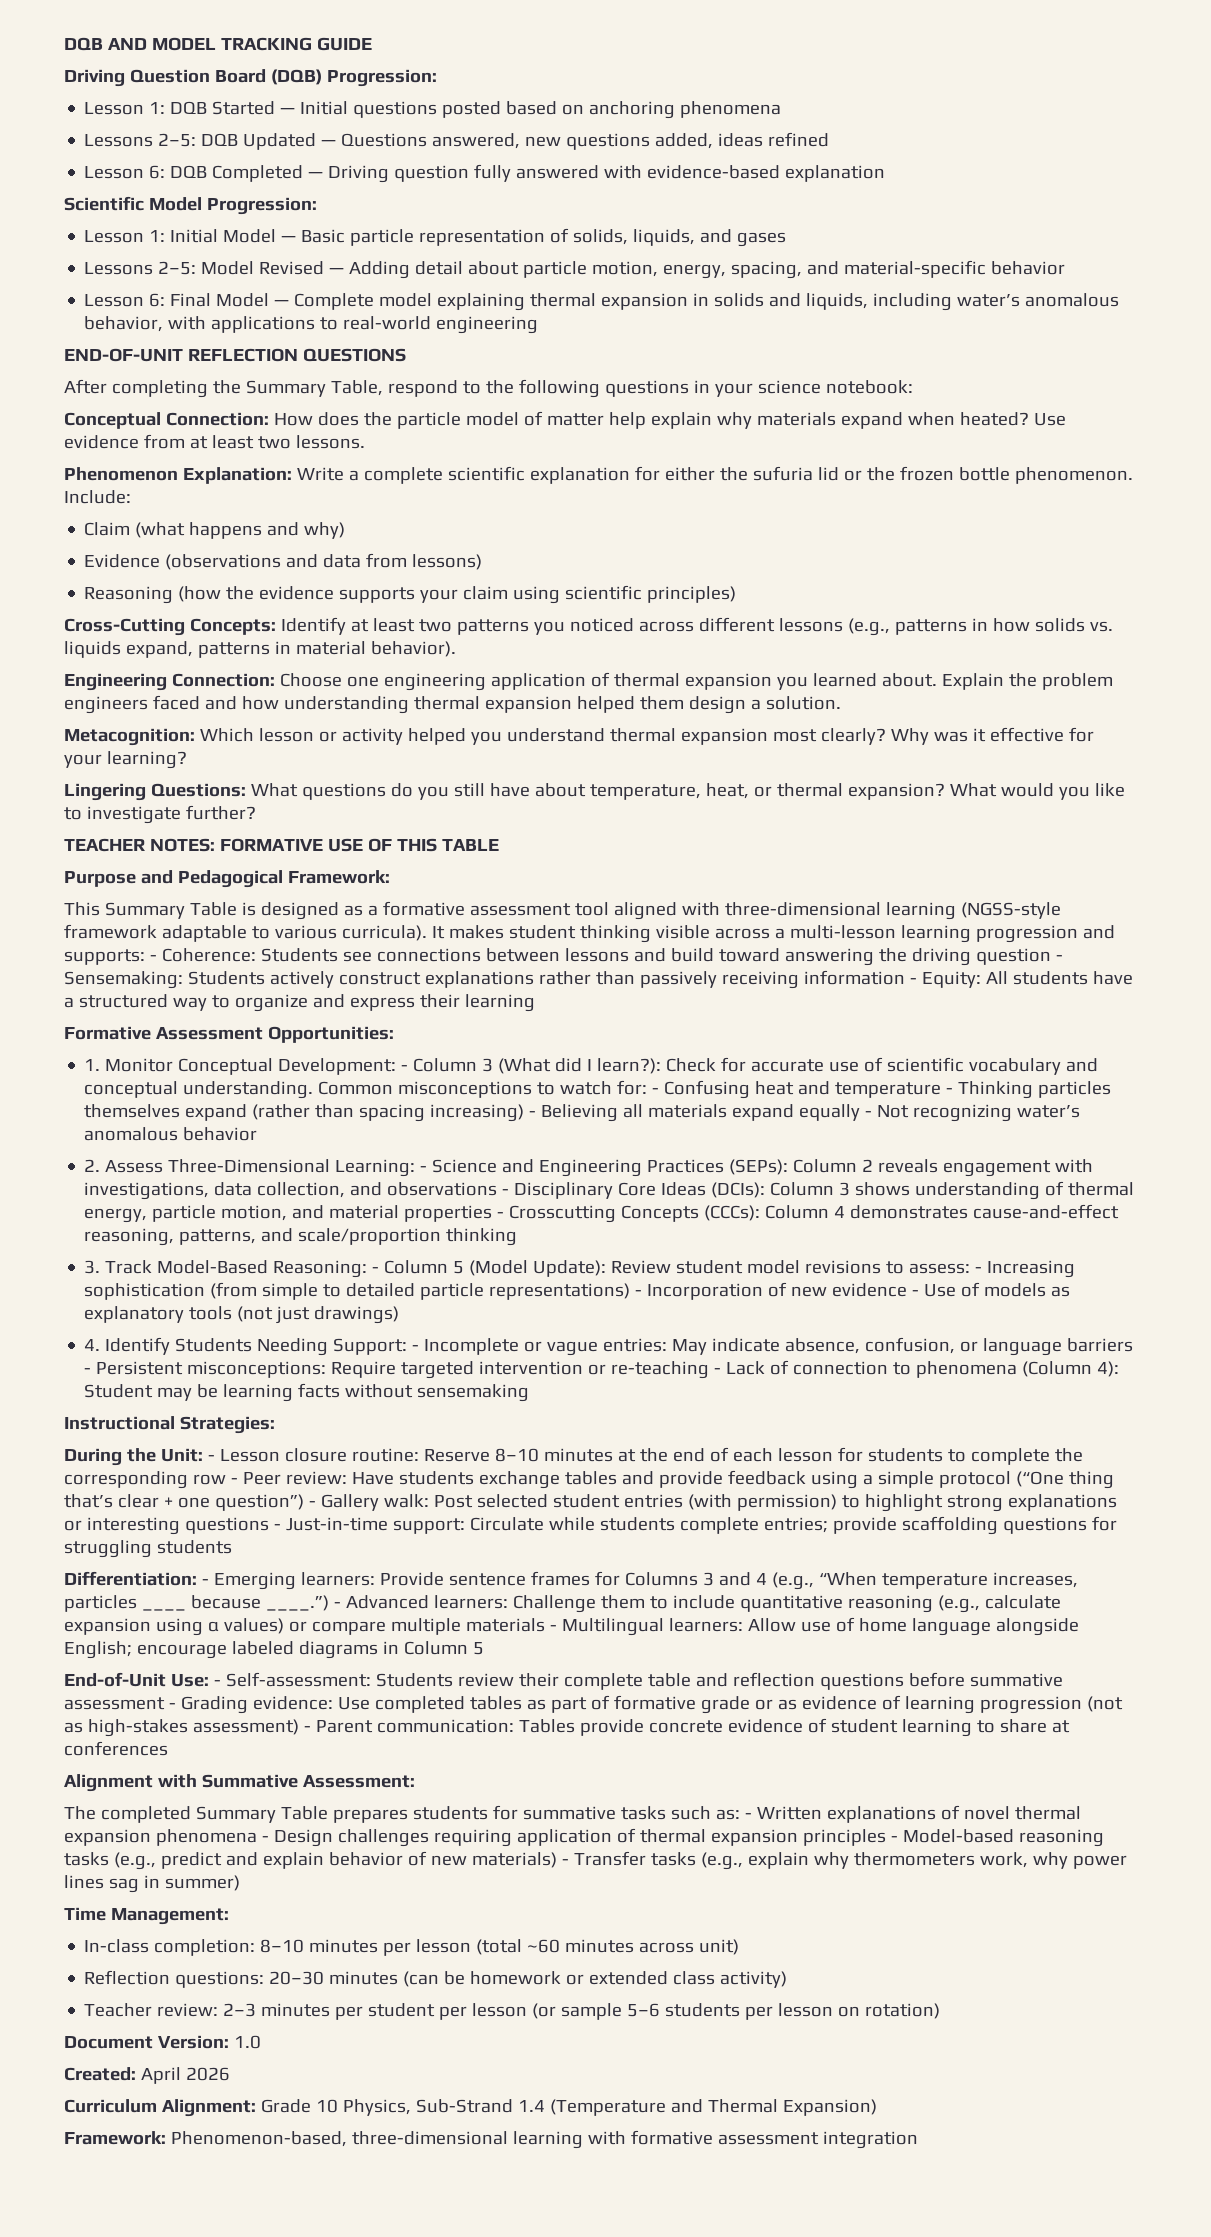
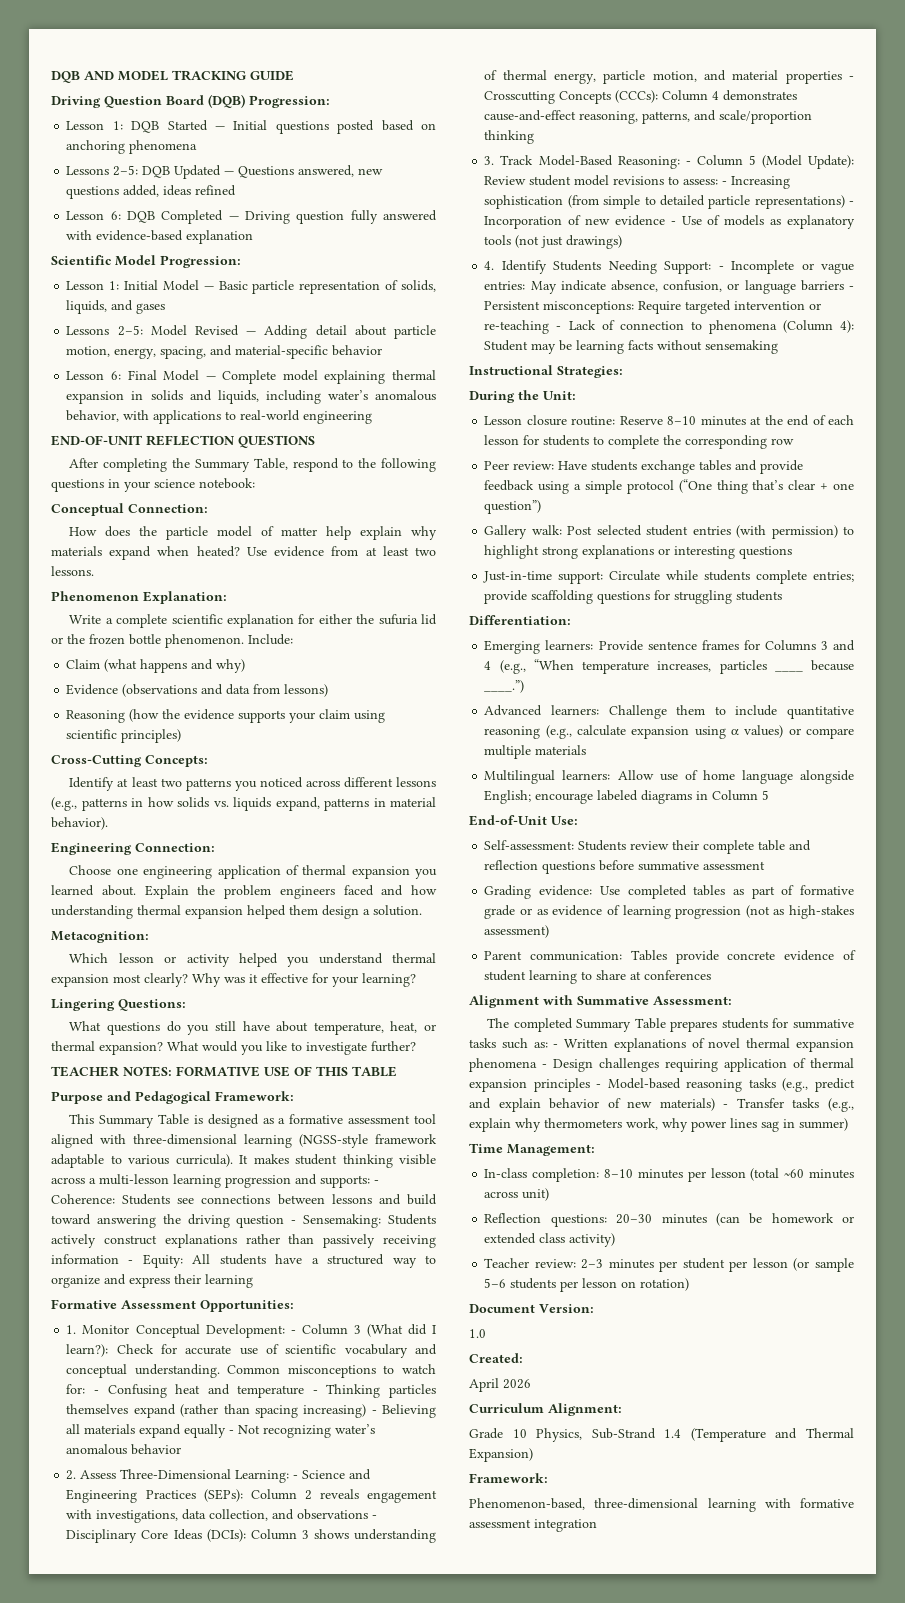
- Conceptual Connection: How does the particle model of matter help explain why materials expand when heated?
+ Conceptual Connection:
+ How does the particle model of matter help explain why materials expand when heated?
- Phenomenon Explanation: Write a complete scientific explanation for either the sufuria lid or the frozen bottle phenomenon.
+ Phenomenon Explanation:
+ Write a complete scientific explanation for either the sufuria lid or the frozen bottle phenomenon.
- Cross-Cutting Concepts: Identify at least two patterns you noticed across different lessons (e.g., patterns in how solids vs. liquids expand, patterns in material behavior).
+ Cross-Cutting Concepts:
+ Identify at least two patterns you noticed across different lessons (e.g., patterns in how solids vs. liquids expand, patterns in material behavior).
- Engineering Connection: Choose one engineering application of thermal expansion you learned about.
+ Engineering Connection:
+ Choose one engineering application of thermal expansion you learned about.
- Metacognition: Which lesson or activity helped you understand thermal expansion most clearly?
+ Metacognition:
+ Which lesson or activity helped you understand thermal expansion most clearly?
- Lingering Questions: What questions do you still have about temperature, heat, or thermal expansion?
+ Lingering Questions:
+ What questions do you still have about temperature, heat, or thermal expansion?
- During the Unit: - Lesson closure routine:
+ During the Unit:
+ Lesson closure routine:
- Reserve 8–10 minutes at the end of each lesson for students to complete the corresponding row - Peer review:
+ Reserve 8–10 minutes at the end of each lesson for students to complete the corresponding row
+ Peer review:
- Have students exchange tables and provide feedback using a simple protocol (“One thing that’s clear + one question”) - Gallery walk:
+ Have students exchange tables and provide feedback using a simple protocol (“One thing that’s clear + one question”)
+ Gallery walk:
- Post selected student entries (with permission) to highlight strong explanations or interesting questions - Just-in-time support:
+ Post selected student entries (with permission) to highlight strong explanations or interesting questions
+ Just-in-time support:
- Differentiation: - Emerging learners: Provide sentence frames for Columns 3 and 4 (e.g., “When temperature increases, particles ____ because ____.”) - Advanced learners: Challenge them to include quantitative reasoning (e.g., calculate expansion using α values) or compare multiple materials - Multilingual learners: Allow use of home language alongside English; encourage labeled diagrams in Column 5
+ Differentiation:
+ Emerging learners: Provide sentence frames for Columns 3 and 4 (e.g., “When temperature increases, particles ____ because ____.”)
+ Advanced learners: Challenge them to include quantitative reasoning (e.g., calculate expansion using α values) or compare multiple materials
+ Multilingual learners: Allow use of home language alongside English; encourage labeled diagrams in Column 5
- End-of-Unit Use: - Self-assessment: Students review their complete table and reflection questions before summative assessment - Grading evidence: Use completed tables as part of formative grade or as evidence of learning progression (not as high-stakes assessment) - Parent communication: Tables provide concrete evidence of student learning to share at conferences
+ End-of-Unit Use:
+ Self-assessment: Students review their complete table and reflection questions before summative assessment
+ Grading evidence: Use completed tables as part of formative grade or as evidence of learning progression (not as high-stakes assessment)
+ Parent communication: Tables provide concrete evidence of student learning to share at conferences
- Document Version: 1.0
+ Document Version:
+ 1.0
- Created: April 2026
+ Created:
+ April 2026
- Curriculum Alignment: Grade 10 Physics, Sub-Strand 1.4 (Temperature and Thermal Expansion)
- Framework: Phenomenon-based, three-dimensional learning with formative assessment integration
+ Curriculum Alignment:
+ Grade 10 Physics, Sub-Strand 1.4 (Temperature and Thermal Expansion)
+ Framework:
+ Phenomenon-based, three-dimensional learning with formative assessment integration

